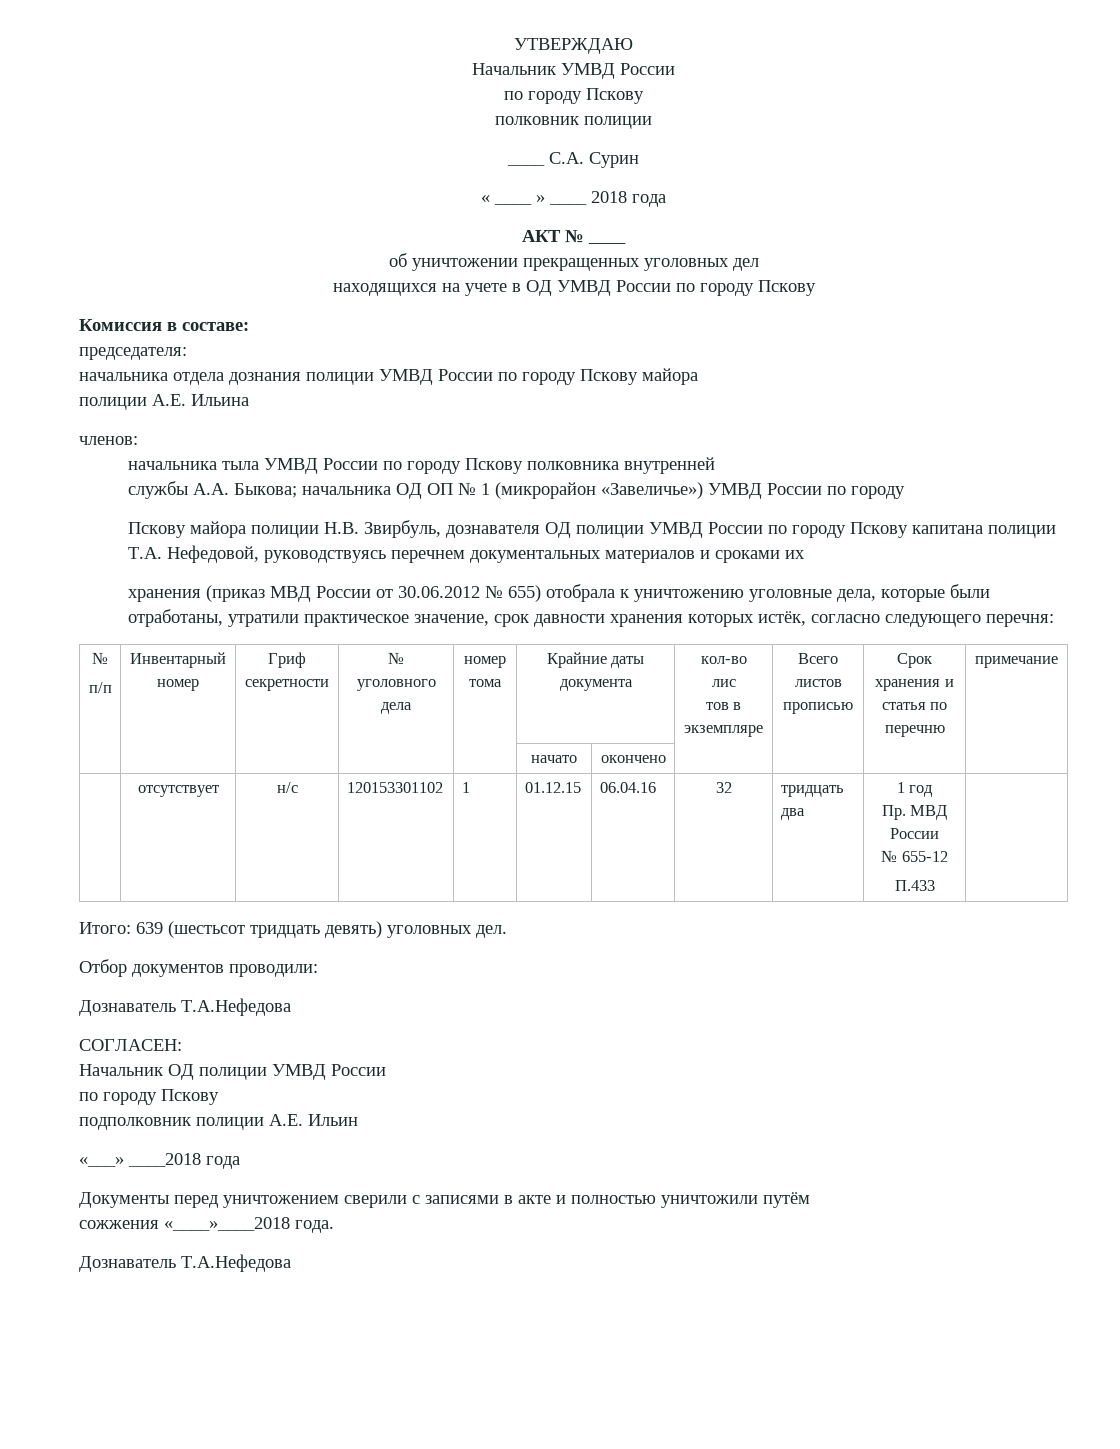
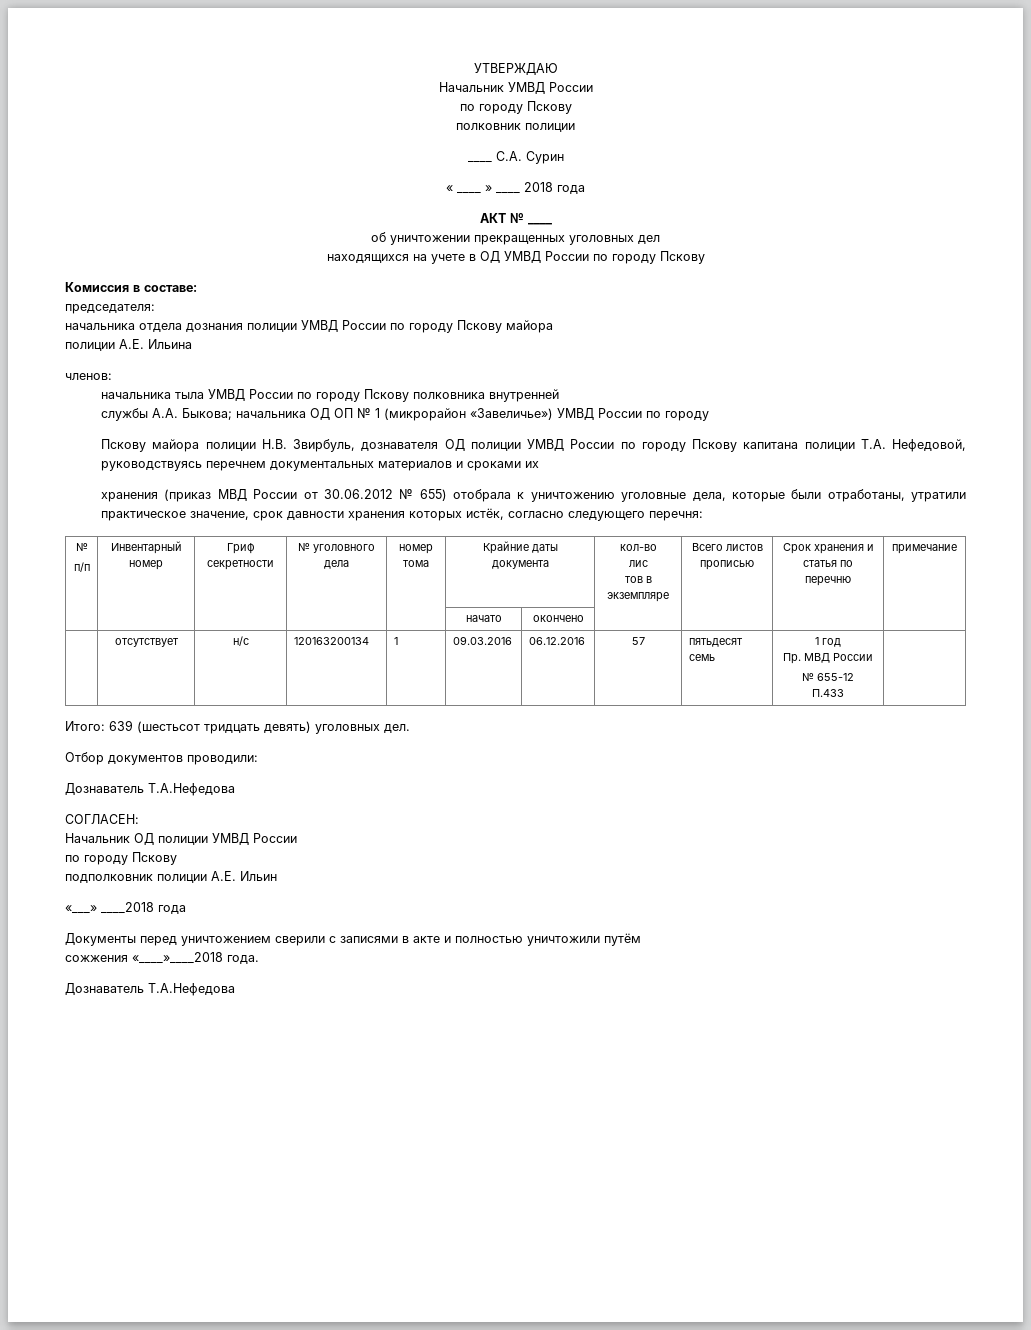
- | отсутствует | н/с | 120153301102 | 1 | 01.12.15 | 06.04.16 | 32 | тридцать два | 1 год
+ | отсутствует | н/с | 120163200134 | 1 | 09.03.2016 | 06.12.2016 | 57 | пятьдесят семь | 1 год

